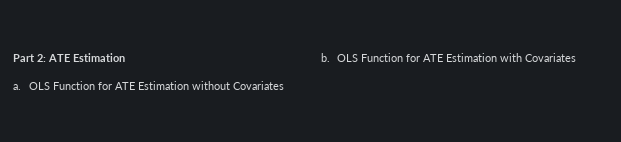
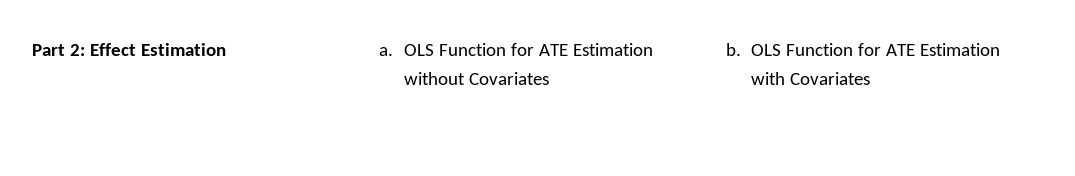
- Part 2: ATE Estimation
+ Part 2: Effect Estimation

